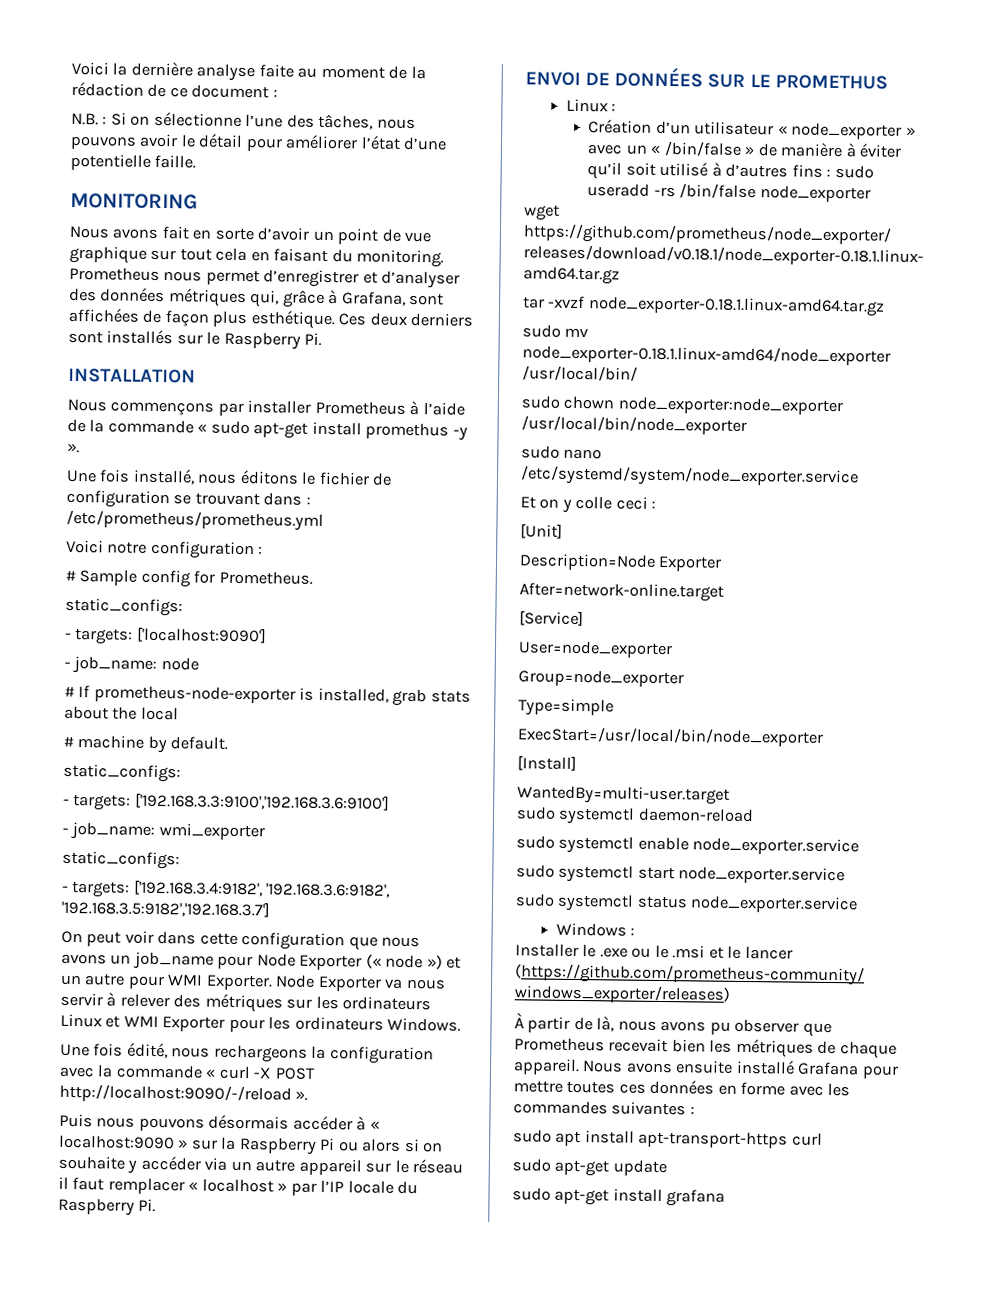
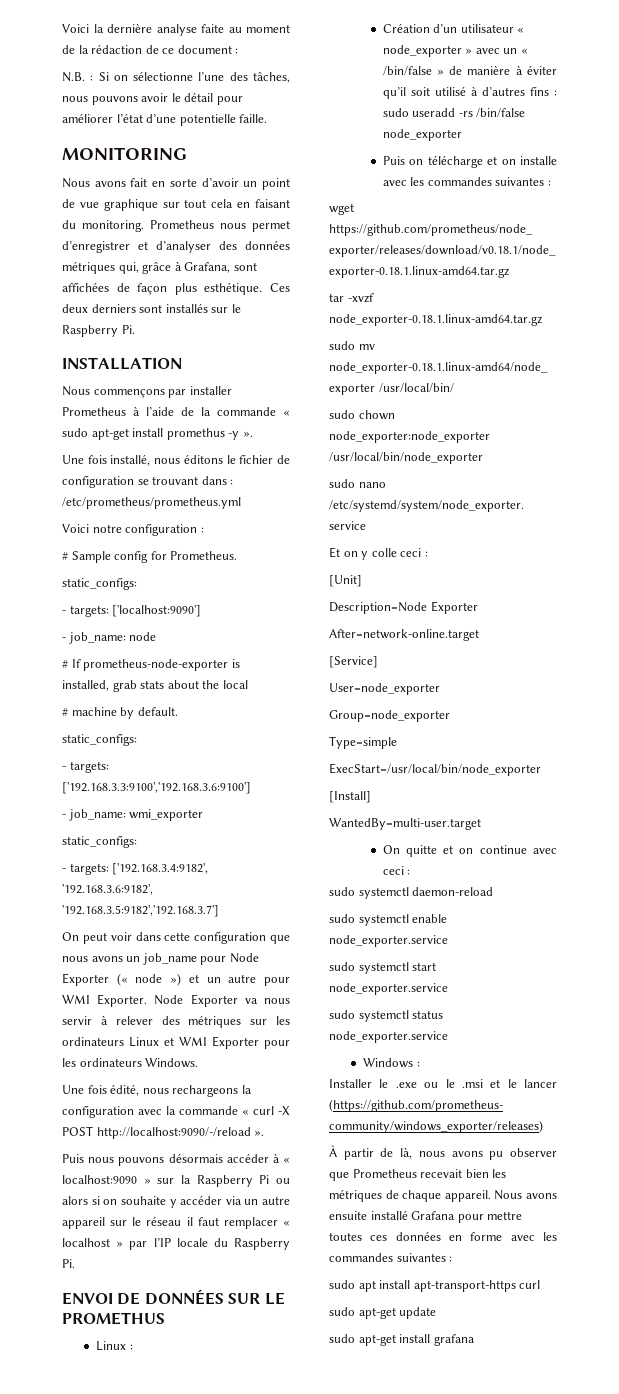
+ Puis on télécharge et on installe avec les commandes suivantes :
+ On quitte et on continue avec ceci :

